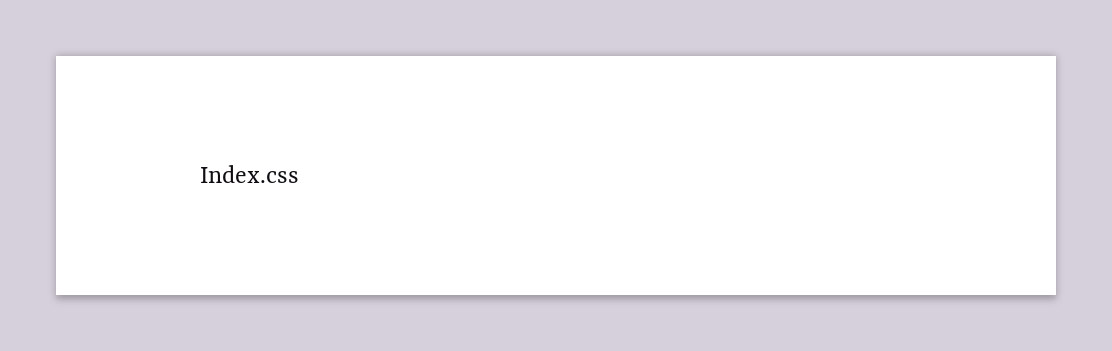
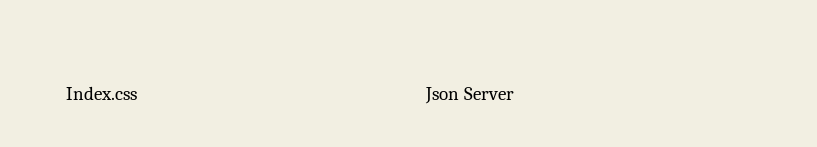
+ Json Server

